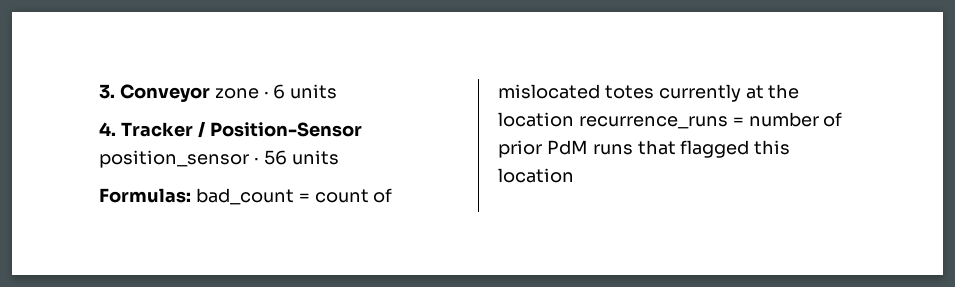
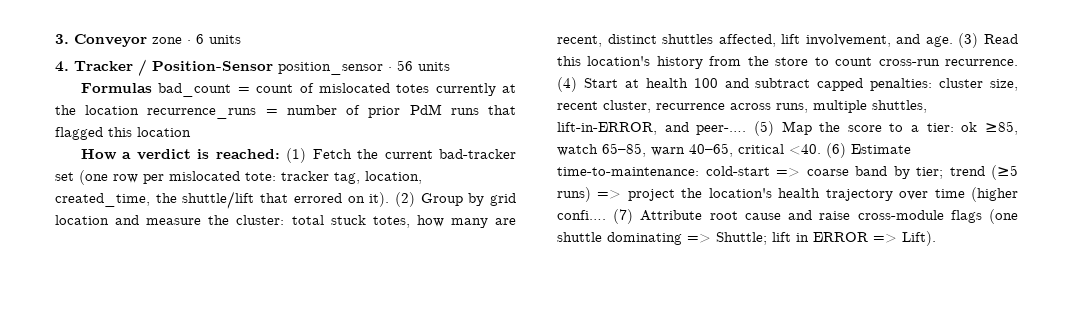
- Formulas: bad_count = count of mislocated totes currently at the location recurrence_runs = number of prior PdM runs that flagged this location
+ Formulas bad_count = count of mislocated totes currently at the location recurrence_runs = number of prior PdM runs that flagged this location
+ How a verdict is reached: (1) Fetch the current bad-tracker set (one row per mislocated tote: tracker tag, location, created_time, the shuttle/lift that errored on it). (2) Group by grid location and measure the cluster: total stuck totes, how many are recent, distinct shuttles affected, lift involvement, and age. (3) Read this location's history from the store to count cross-run recurrence. (4) Start at health 100 and subtract capped penalties: cluster size, recent cluster, recurrence across runs, multiple shuttles, lift-in-ERROR, and peer-…. (5) Map the score to a tier: ok ≥85, watch 65–85, warn 40–65, critical <40. (6) Estimate time-to-maintenance: cold-start => coarse band by tier; trend (≥5 runs) => project the location's health trajectory over time (higher confi…. (7) Attribute root cause and raise cross-module flags (one shuttle dominating => Shuttle; lift in ERROR => Lift).

